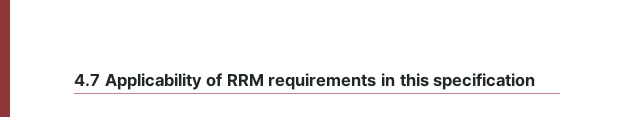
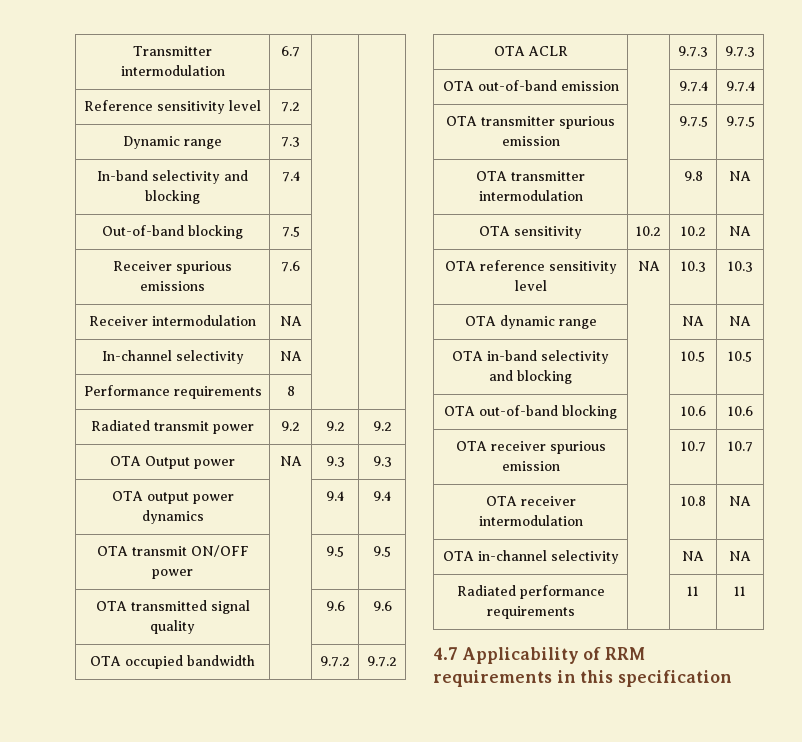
+ Transmitter intermodulation | 6.7 | |
+ Reference sensitivity level | 7.2 | |
+ Dynamic range | 7.3 | |
+ In-band selectivity and blocking | 7.4 | |
+ Out-of-band blocking | 7.5 | |
+ Receiver spurious emissions | 7.6 | |
+ Receiver intermodulation | NA | |
+ In-channel selectivity | NA | |
+ Performance requirements | 8 | |
+ Radiated transmit power | 9.2 | 9.2 | 9.2
+ OTA Output power | NA | 9.3 | 9.3
+ OTA output power dynamics | | 9.4 | 9.4
+ OTA transmit ON/OFF power | | 9.5 | 9.5
+ OTA transmitted signal quality | | 9.6 | 9.6
+ OTA occupied bandwidth | | 9.7.2 | 9.7.2
+ OTA ACLR | | 9.7.3 | 9.7.3
+ OTA out-of-band emission | | 9.7.4 | 9.7.4
+ OTA transmitter spurious emission | | 9.7.5 | 9.7.5
+ OTA transmitter intermodulation | | 9.8 | NA
+ OTA sensitivity | 10.2 | 10.2 | NA
+ OTA reference sensitivity level | NA | 10.3 | 10.3
+ OTA dynamic range | | NA | NA
+ OTA in-band selectivity and blocking | | 10.5 | 10.5
+ OTA out-of-band blocking | | 10.6 | 10.6
+ OTA receiver spurious emission | | 10.7 | 10.7
+ OTA receiver intermodulation | | 10.8 | NA
+ OTA in-channel selectivity | | NA | NA
+ Radiated performance requirements | | 11 | 11

